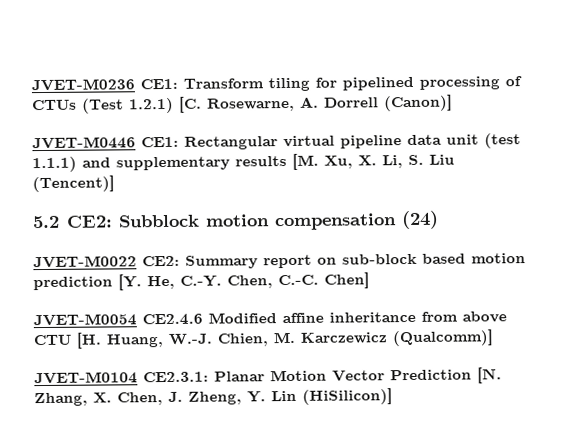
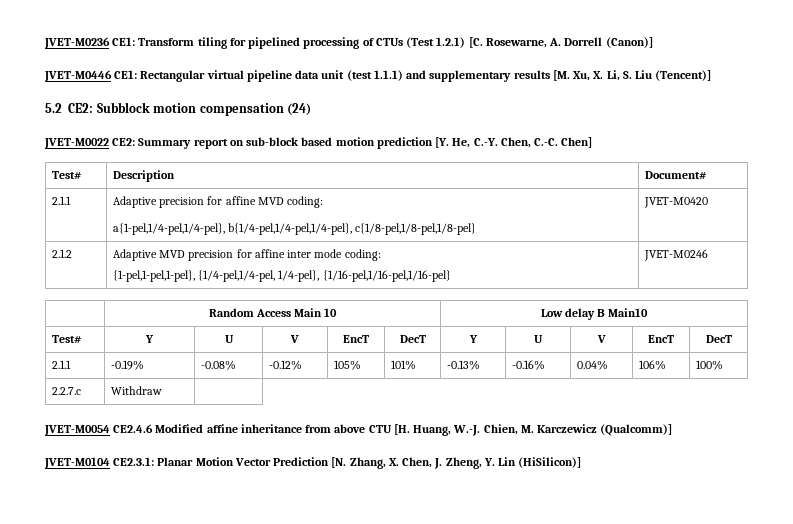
+ Test# | Description | Document#
+ 2.1.1 | Adaptive precision for affine MVD coding:
+ a{1-pel,1/4-pel,1/4-pel}, b{1/4-pel,1/4-pel,1/4-pel}, c{1/8-pel,1/8-pel,1/8-pel} | JVET-M0420
+ 2.1.2 | Adaptive MVD precision for affine inter mode coding:
+ {1-pel,1-pel,1-pel}, {1/4-pel,1/4-pel, 1/4-pel}, {1/16-pel,1/16-pel,1/16-pel} | JVET-M0246
+ | Random Access Main 10 | Low delay B Main10
+ Test# | Y | U | V | EncT | DecT | Y | U | V | EncT | DecT
+ 2.1.1 | -0.19% | -0.08% | -0.12% | 105% | 101% | -0.13% | -0.16% | 0.04% | 106% | 100%
+ 2.2.7.c | Withdraw |

